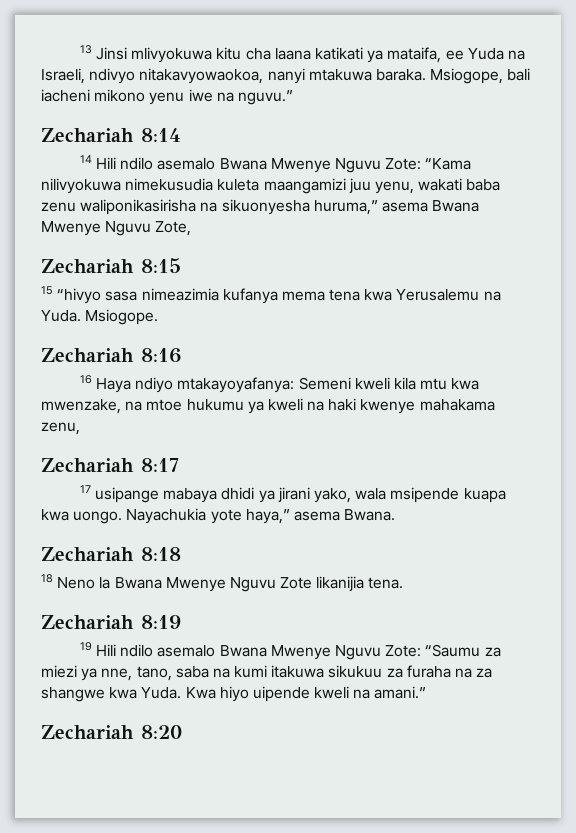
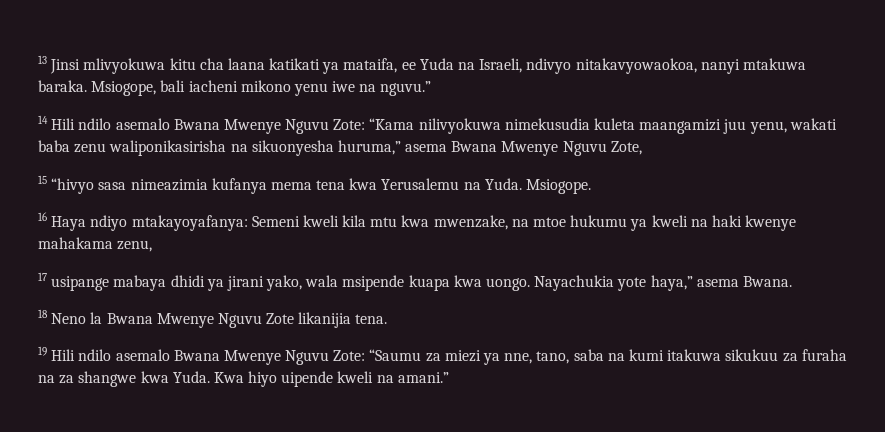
- Zechariah 8:14
- Zechariah 8:15
- Zechariah 8:16
- Zechariah 8:17
- Zechariah 8:18
- Zechariah 8:19
- Zechariah 8:20

